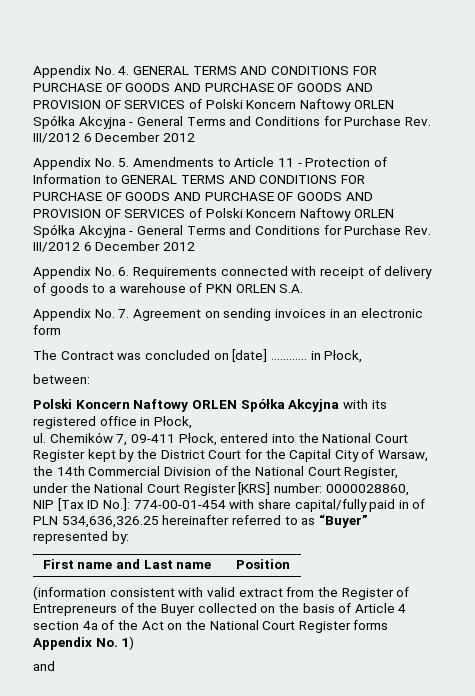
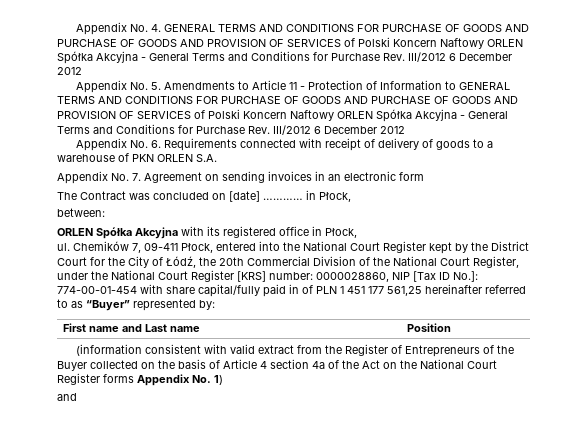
- Polski Koncern Naftowy ORLEN Spółka Akcyjna with its registered office in Płock,
+ ORLEN Spółka Akcyjna with its registered office in Płock,
- Chemików 7, 09-411 Płock, entered into the National Court Register kept by the District Court for the Capital City of Warsaw, the 14th Commercial Division of the National Court Register, under the National Court Register [KRS] number: 0000028860, NIP [Tax ID No.]: 774-00-01-454 with share capital/fully paid in of PLN 534,636,326.25 hereinafter referred to as “Buyer” represented by:
+ Chemików 7, 09-411 Płock, entered into the National Court Register kept by the District Court for the City of Łódź, the 20th Commercial Division of the National Court Register, under the National Court Register [KRS] number: 0000028860, NIP [Tax ID No.]: 774-00-01-454 with share capital/fully paid in of PLN 1 451 177 561,25 hereinafter referred to as “Buyer” represented by:

